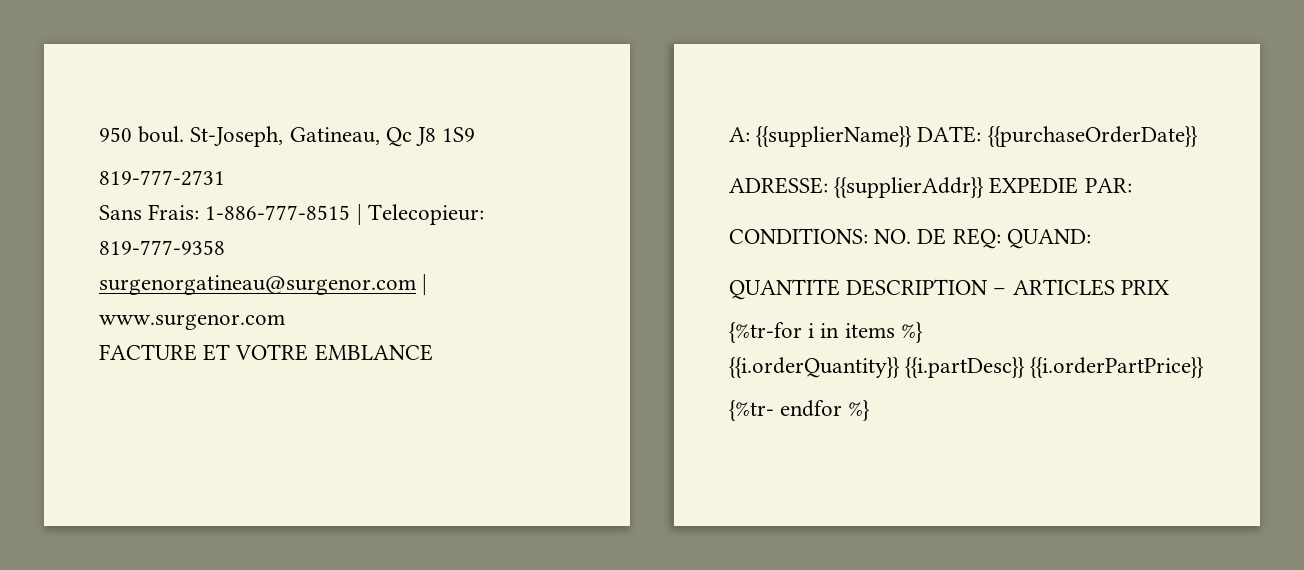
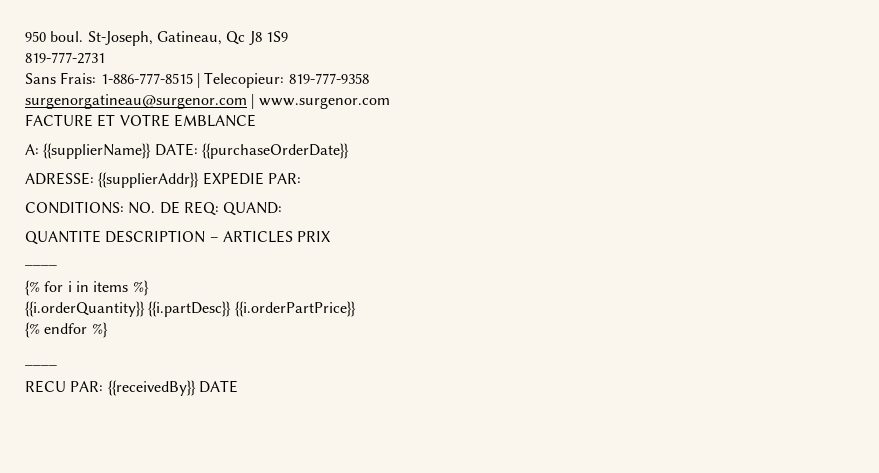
  QUANTITE DESCRIPTION – ARTICLES PRIX
- {%tr-for i in items %}
+ ____
+ {% for i in items %}
- {%tr- endfor %}
+ {% endfor %}
+ ____
+ RECU PAR: {{receivedBy}} DATE

